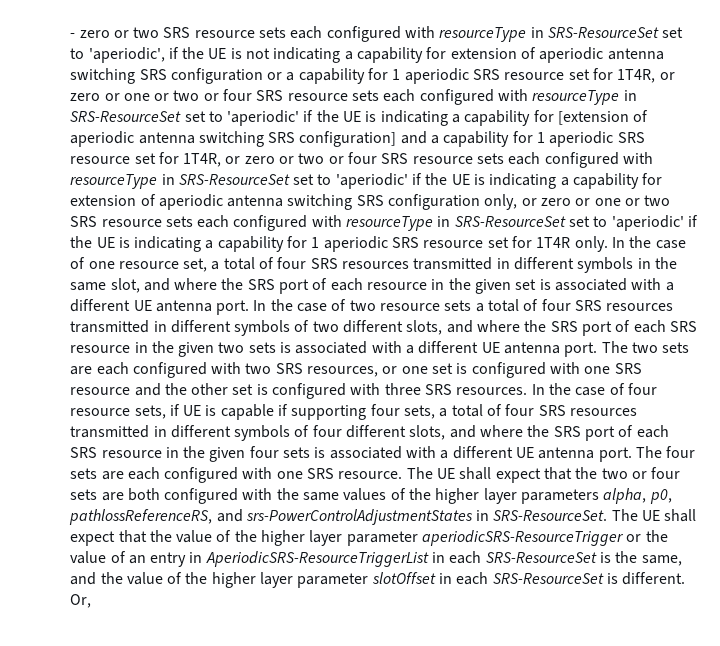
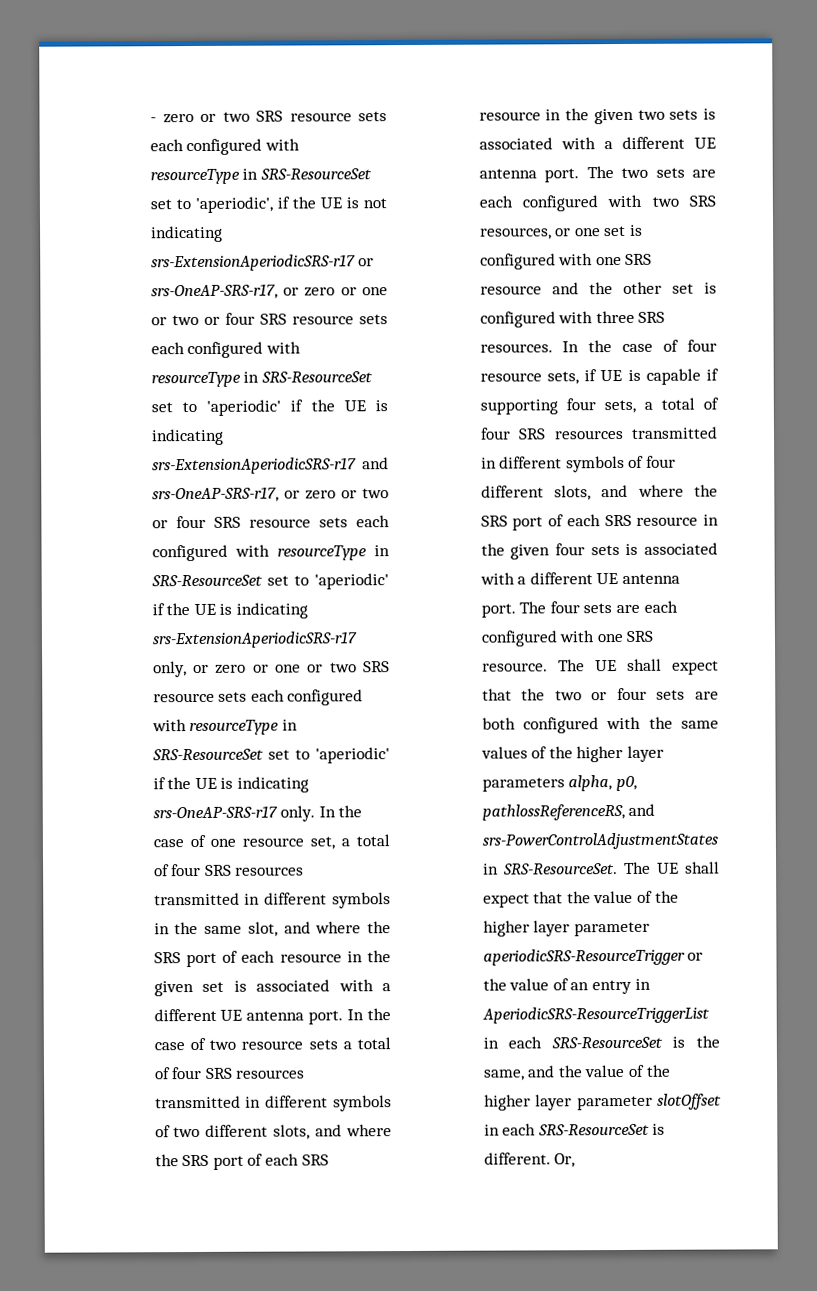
- - zero or two SRS resource sets each configured with resourceType in SRS-ResourceSet set to 'aperiodic', if the UE is not indicating a capability for extension of aperiodic antenna switching SRS configuration or a capability for 1 aperiodic SRS resource set for 1T4R, or zero or one or two or four SRS resource sets each configured with resourceType in SRS-ResourceSet set to 'aperiodic' if the UE is indicating a capability for [extension of aperiodic antenna switching SRS configuration] and a capability for 1 aperiodic SRS resource set for 1T4R, or zero or two or four SRS resource sets each configured with resourceType in SRS-ResourceSet set to 'aperiodic' if the UE is indicating a capability for extension of aperiodic antenna switching SRS configuration only, or zero or one or two SRS resource sets each configured with resourceType in SRS-ResourceSet set to 'aperiodic' if the UE is indicating a capability for 1 aperiodic SRS resource set for 1T4R only.
+ - zero or two SRS resource sets each configured with resourceType in SRS-ResourceSet set to 'aperiodic', if the UE is not indicating srs-ExtensionAperiodicSRS-r17 or srs-OneAP-SRS-r17, or zero or one or two or four SRS resource sets each configured with resourceType in SRS-ResourceSet set to 'aperiodic' if the UE is indicating srs-ExtensionAperiodicSRS-r17 and srs-OneAP-SRS-r17, or zero or two or four SRS resource sets each configured with resourceType in SRS-ResourceSet set to 'aperiodic' if the UE is indicating srs-ExtensionAperiodicSRS-r17 only, or zero or one or two SRS resource sets each configured with resourceType in SRS-ResourceSet set to 'aperiodic' if the UE is indicating srs-OneAP-SRS-r17 only.

